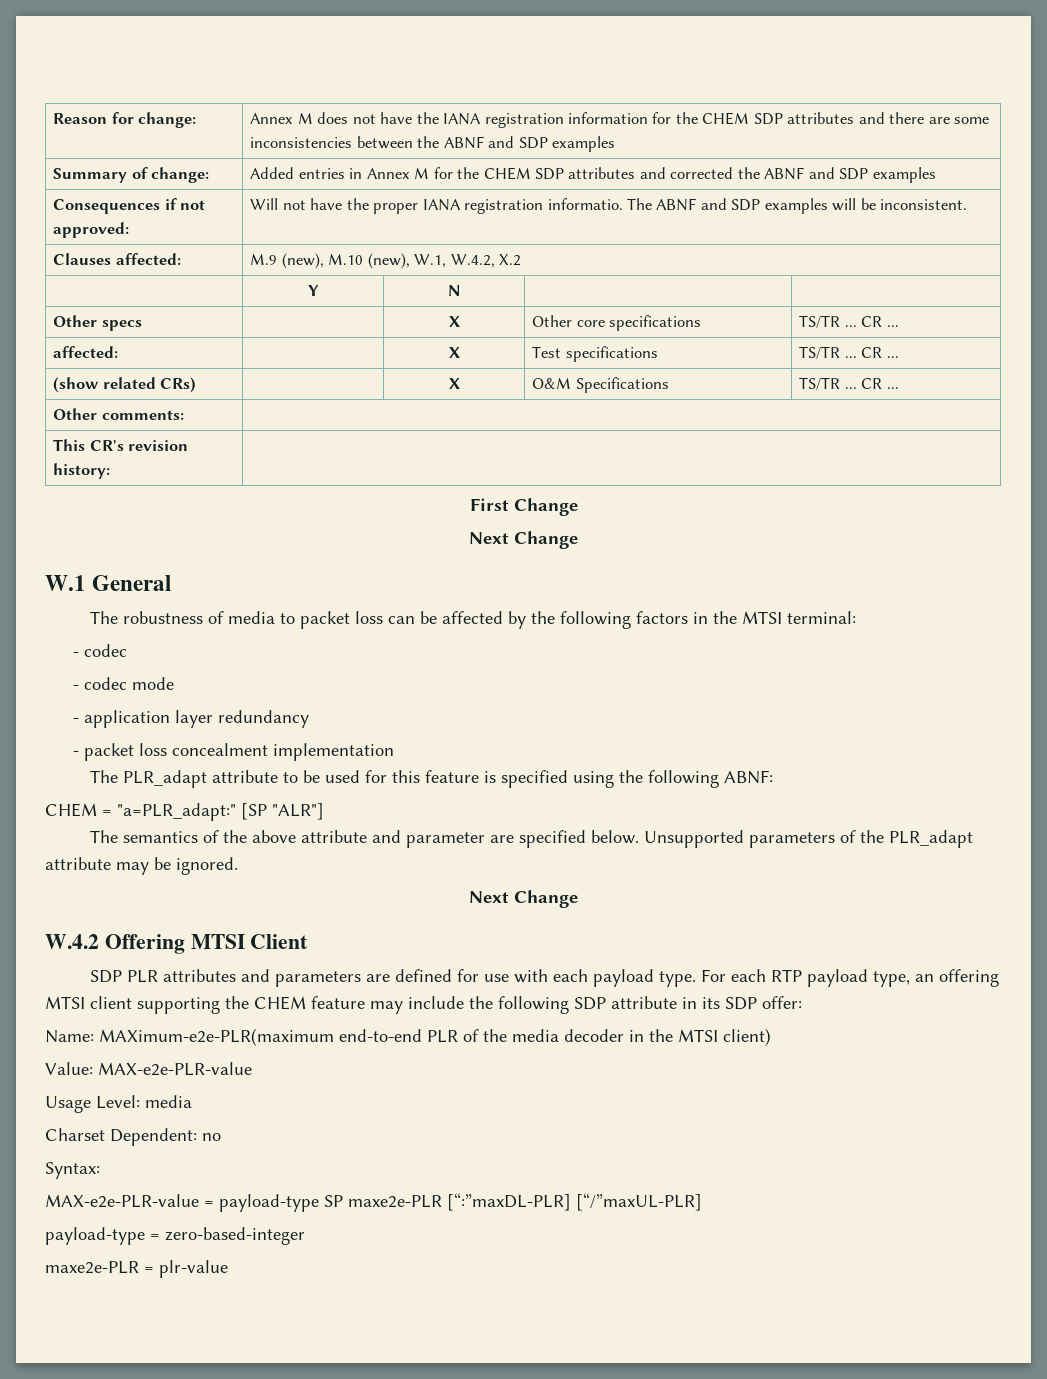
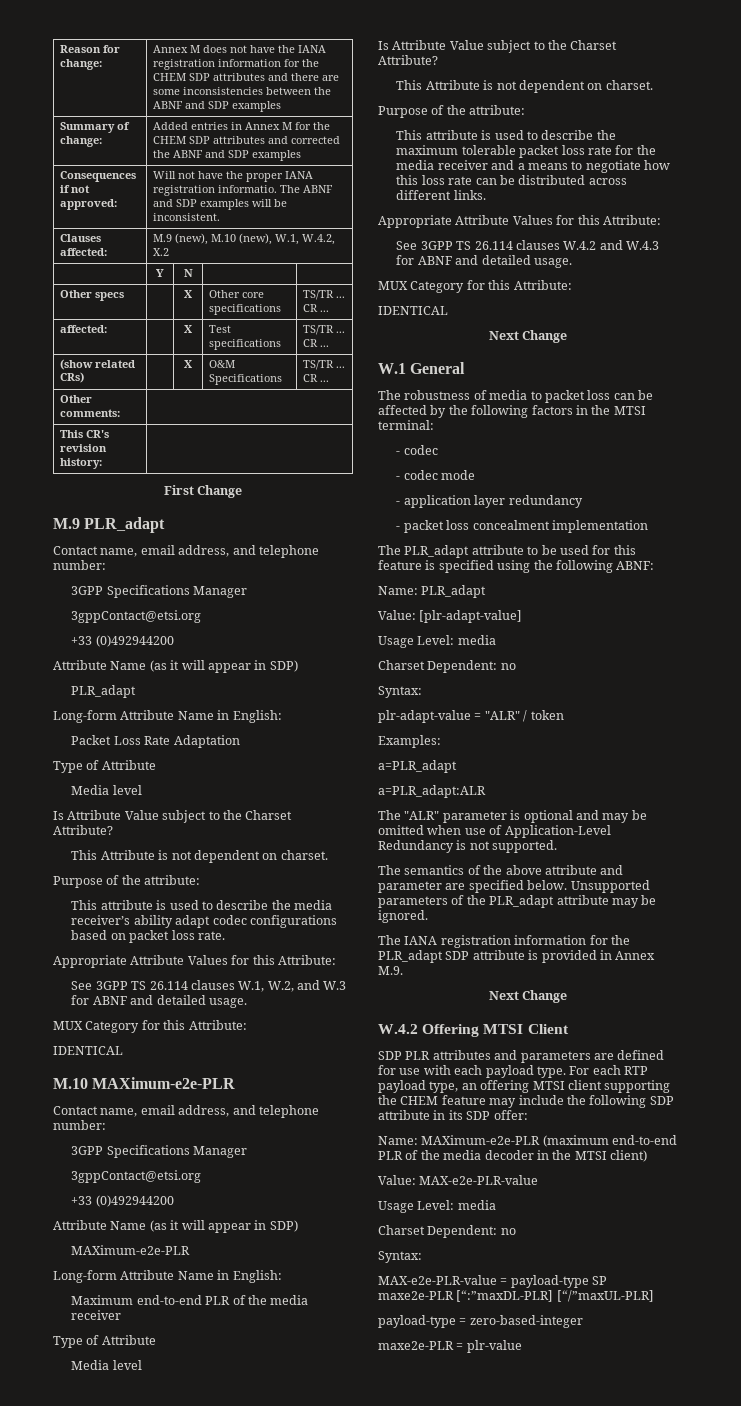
+ M.9 PLR_adapt
+ Contact name, email address, and telephone number:
+ 3GPP Specifications Manager
+ 3gppContact@etsi.org
+ +33 (0)492944200
+ Attribute Name (as it will appear in SDP)
+ PLR_adapt
+ Long-form Attribute Name in English:
+ Packet Loss Rate Adaptation
+ Type of Attribute
+ Media level
+ Is Attribute Value subject to the Charset Attribute?
+ This Attribute is not dependent on charset.
+ Purpose of the attribute:
+ This attribute is used to describe the media receiver’s ability adapt codec configurations based on packet loss rate.
+ Appropriate Attribute Values for this Attribute:
+ See 3GPP TS 26.114 clauses W.1, W.2, and W.3 for ABNF and detailed usage.
+ MUX Category for this Attribute:
+ IDENTICAL
+ M.10 MAXimum-e2e-PLR
+ Contact name, email address, and telephone number:
+ 3GPP Specifications Manager
+ 3gppContact@etsi.org
+ +33 (0)492944200
+ Attribute Name (as it will appear in SDP)
+ MAXimum-e2e-PLR
+ Long-form Attribute Name in English:
+ Maximum end-to-end PLR of the media receiver
+ Type of Attribute
+ Media level
+ Is Attribute Value subject to the Charset Attribute?
+ This Attribute is not dependent on charset.
+ Purpose of the attribute:
+ This attribute is used to describe the maximum tolerable packet loss rate for the media receiver and a means to negotiate how this loss rate can be distributed across different links.
+ Appropriate Attribute Values for this Attribute:
+ See 3GPP TS 26.114 clauses W.4.2 and W.4.3 for ABNF and detailed usage.
+ MUX Category for this Attribute:
+ IDENTICAL
- CHEM = "a=PLR_adapt:" [SP "ALR"]
+ Name: PLR_adapt
+ Value: [plr-adapt-value]
+ Usage Level: media
+ Charset Dependent: no
+ Syntax:
+ plr-adapt-value = "ALR" / token
+ Examples:
+ a=PLR_adapt
+ a=PLR_adapt:ALR
+ The "ALR" parameter is optional and may be omitted when use of Application-Level Redundancy is not supported.
+ The IANA registration information for the PLR_adapt SDP attribute is provided in Annex M.9.
- Name: MAXimum-e2e-PLR(maximum end-to-end PLR of the media decoder in the MTSI client)
+ Name: MAXimum-e2e-PLR (maximum end-to-end PLR of the media decoder in the MTSI client)

